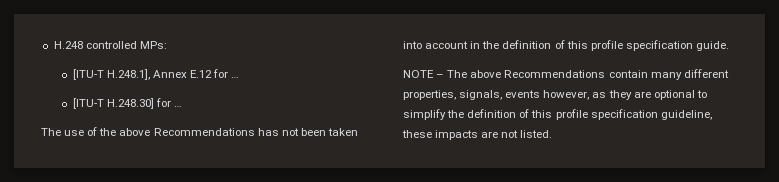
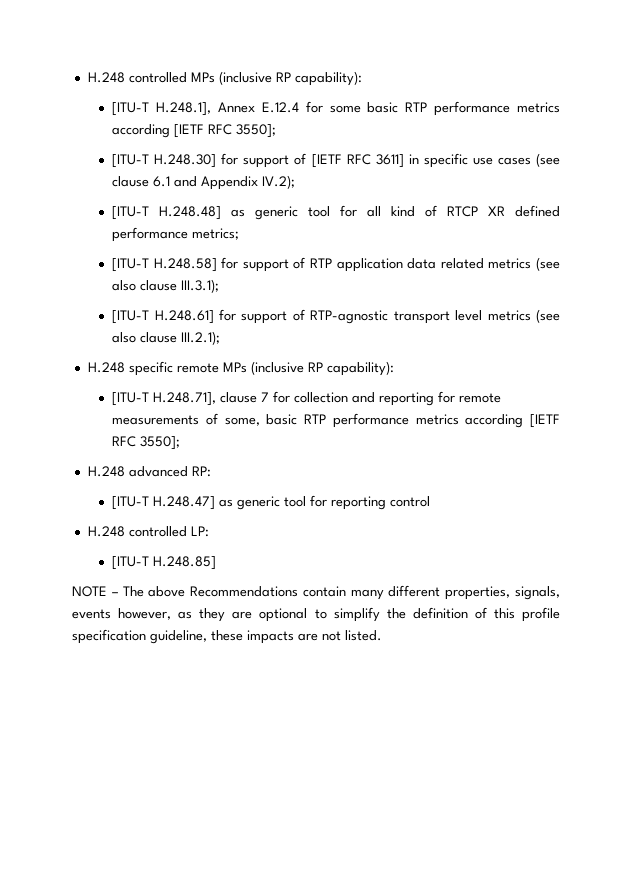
- H.248 controlled MPs:
+ H.248 controlled MPs (inclusive RP capability):
- [ITU-T H.248.1], Annex E.12 for …
- [ITU-T H.248.30] for …
- The use of the above Recommendations has not been taken into account in the definition of this profile specification guide.
+ [ITU-T H.248.1], Annex E.12.4 for some basic RTP performance metrics according [IETF RFC 3550];
+ [ITU-T H.248.30] for support of [IETF RFC 3611] in specific use cases (see clause 6.1 and Appendix IV.2);
+ [ITU-T H.248.48] as generic tool for all kind of RTCP XR defined performance metrics;
+ [ITU-T H.248.58] for support of RTP application data related metrics (see also clause III.3.1);
+ [ITU-T H.248.61] for support of RTP-agnostic transport level metrics (see also clause III.2.1);
+ H.248 specific remote MPs (inclusive RP capability):
+ [ITU-T H.248.71], clause 7 for collection and reporting for remote measurements of some, basic RTP performance metrics according [IETF RFC 3550];
+ H.248 advanced RP:
+ [ITU-T H.248.47] as generic tool for reporting control
+ H.248 controlled LP:
+ [ITU-T H.248.85]

